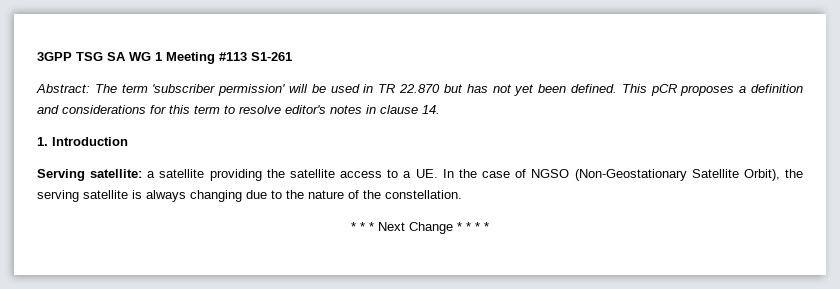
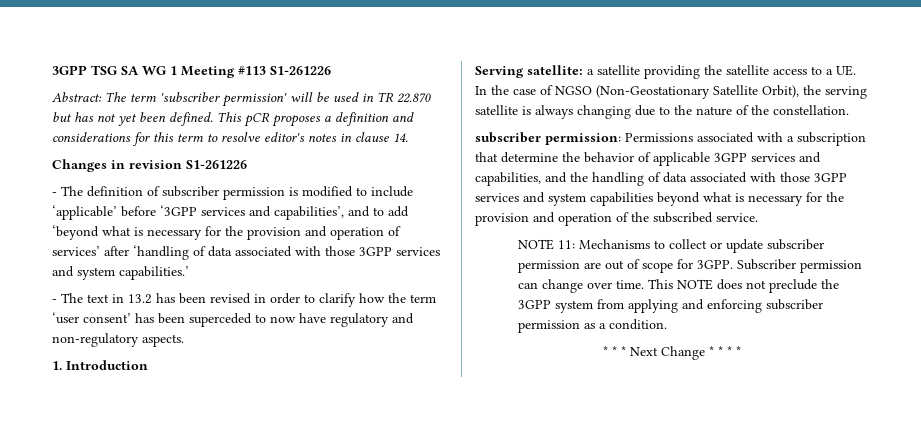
- 3GPP TSG SA WG 1 Meeting #113 S1-261
+ 3GPP TSG SA WG 1 Meeting #113 S1-261226
+ Changes in revision S1-261226
+ - The definition of subscriber permission is modified to include ‘applicable’ before ‘3GPP services and capabilities’, and to add ‘beyond what is necessary for the provision and operation of services’ after ‘handling of data associated with those 3GPP services and system capabilities.’
+ - The text in 13.2 has been revised in order to clarify how the term ‘user consent’ has been superceded to now have regulatory and non-regulatory aspects.
+ subscriber permission: Permissions associated with a subscription that determine the behavior of applicable 3GPP services and capabilities, and the handling of data associated with those 3GPP services and system capabilities beyond what is necessary for the provision and operation of the subscribed service.
+ NOTE 11: Mechanisms to collect or update subscriber permission are out of scope for 3GPP. Subscriber permission can change over time. This NOTE does not preclude the 3GPP system from applying and enforcing subscriber permission as a condition.

